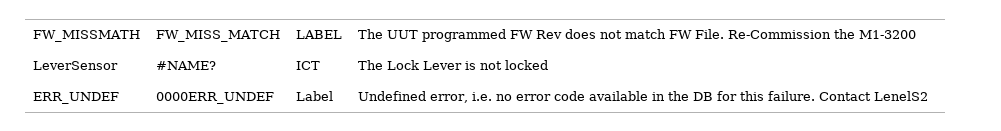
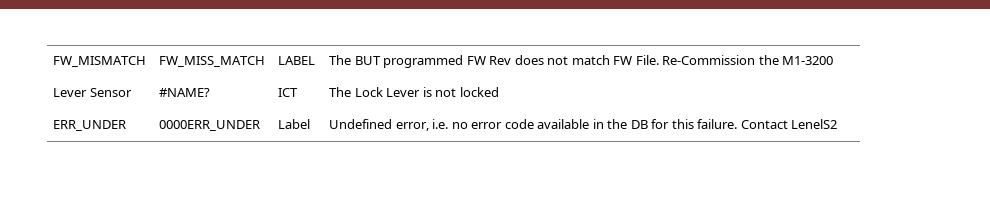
- FW_MISSMATH | FW_MISS_MATCH | LABEL | The UUT programmed FW Rev does not match FW File. Re-Commission the M1-3200
+ FW_MISMATCH | FW_MISS_MATCH | LABEL | The BUT programmed FW Rev does not match FW File. Re-Commission the M1-3200
- LeverSensor | #NAME? | ICT | The Lock Lever is not locked
+ Lever Sensor | #NAME? | ICT | The Lock Lever is not locked
- ERR_UNDEF | 0000ERR_UNDEF | Label | Undefined error, i.e. no error code available in the DB for this failure. Contact LenelS2
+ ERR_UNDER | 0000ERR_UNDER | Label | Undefined error, i.e. no error code available in the DB for this failure. Contact LenelS2

